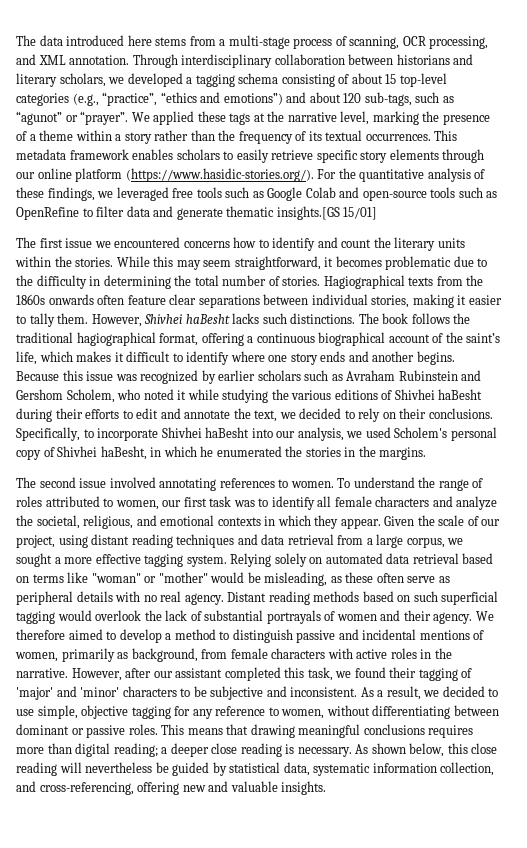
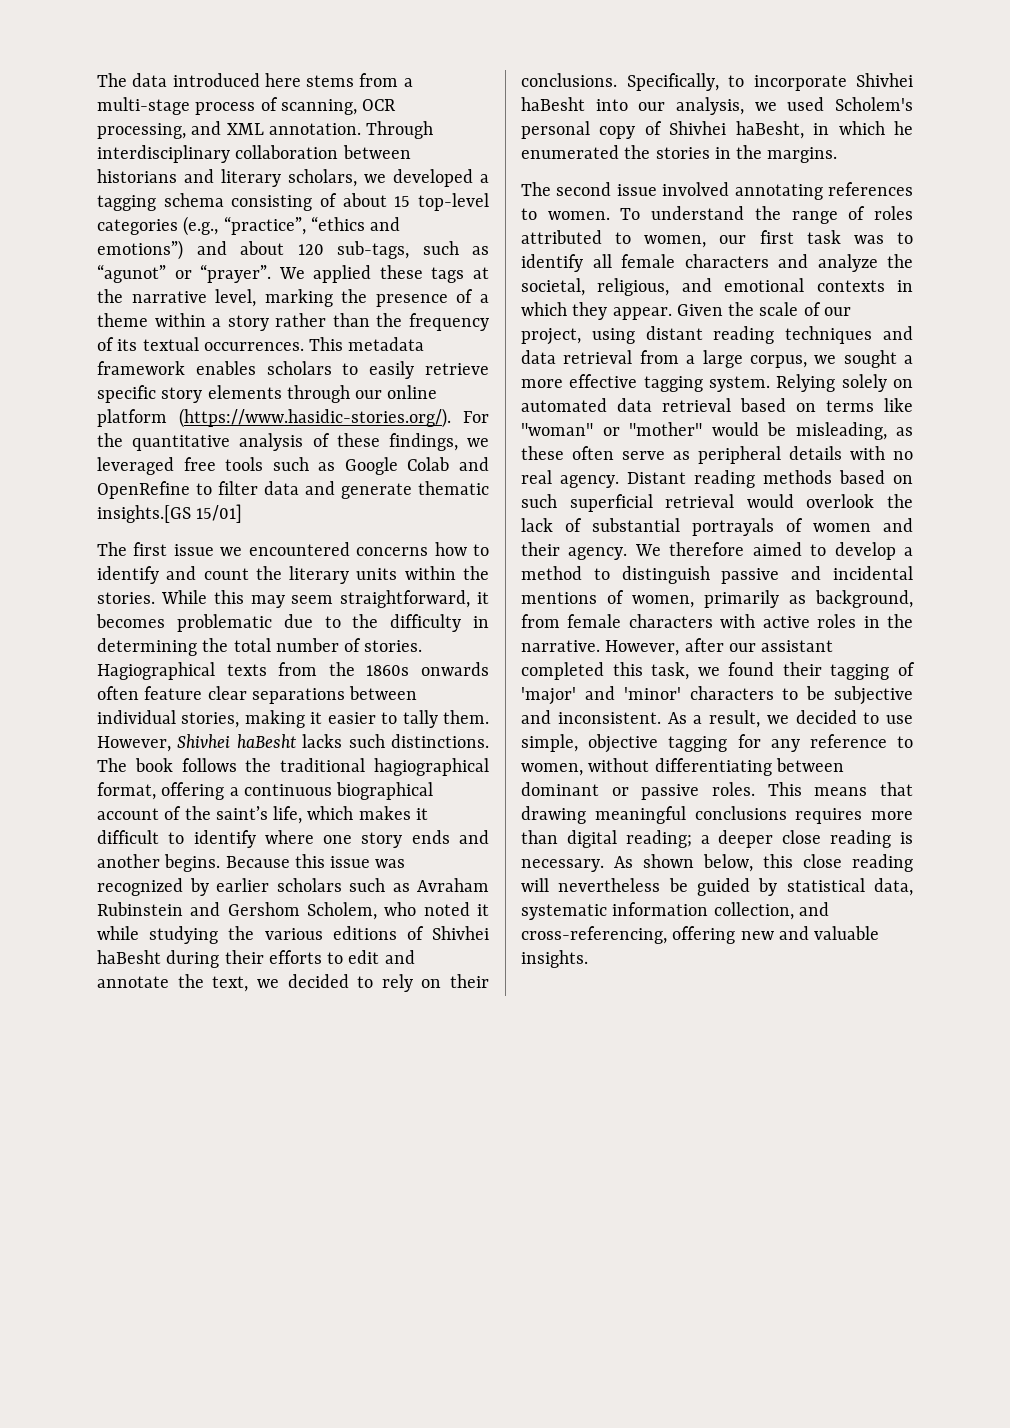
- This metadata framework enables scholars to easily retrieve specific story elements through our online platform (https://www.hasidic-stories.org/). For the quantitative analysis of these findings, we leveraged free tools such as Google Colab and open-source tools such as OpenRefine to filter data and generate thematic insights.[GS 15/01]
+ This metadata framework enables scholars to easily retrieve specific story elements through our online platform (https://www.hasidic-stories.org/). For the quantitative analysis of these findings, we leveraged free tools such as Google Colab and OpenRefine to filter data and generate thematic insights.[GS 15/01]
- Distant reading methods based on such superficial tagging would overlook the lack of substantial portrayals of women and their agency.
+ Distant reading methods based on such superficial retrieval would overlook the lack of substantial portrayals of women and their agency.

